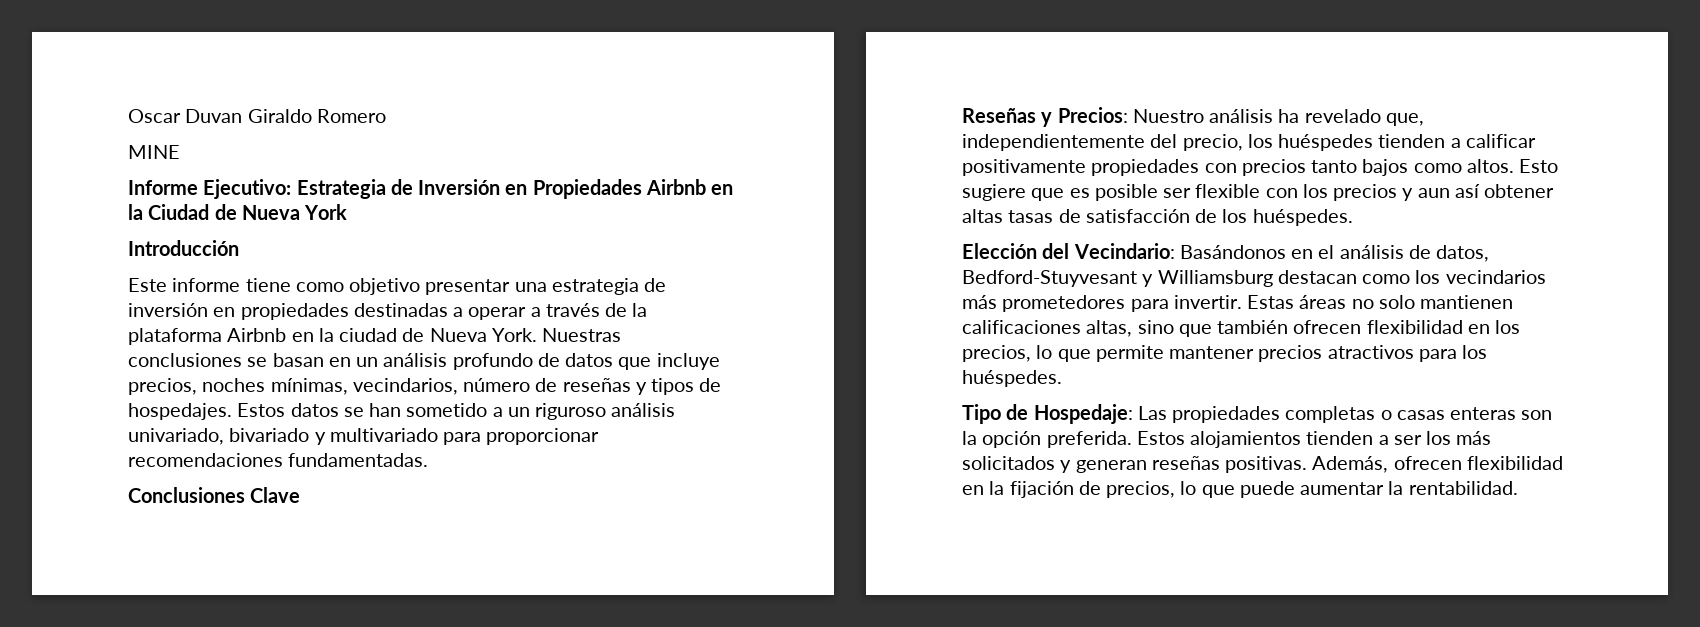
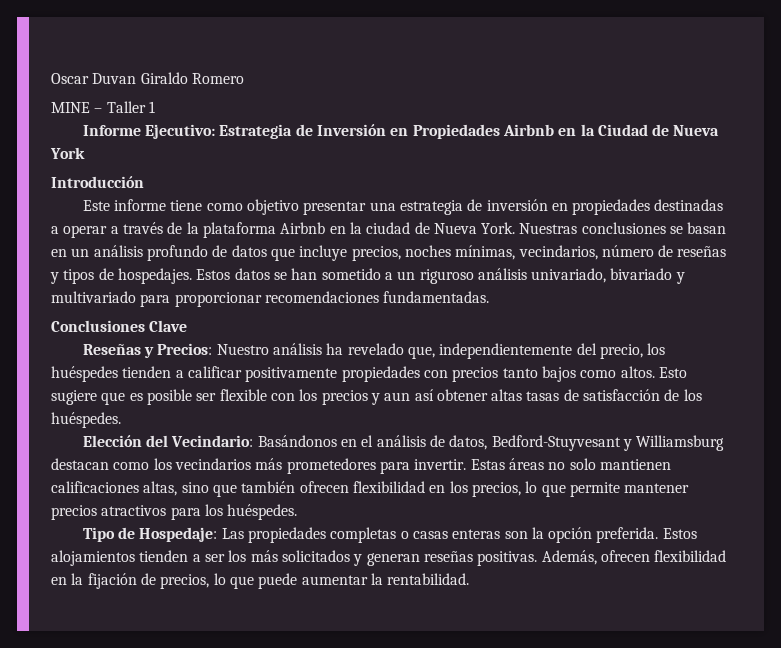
- MINE
+ MINE – Taller 1

